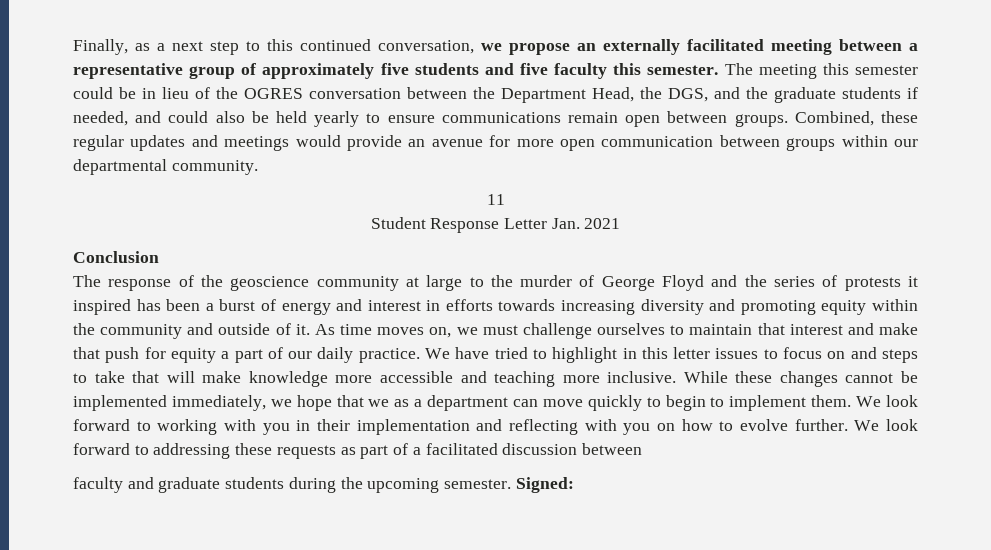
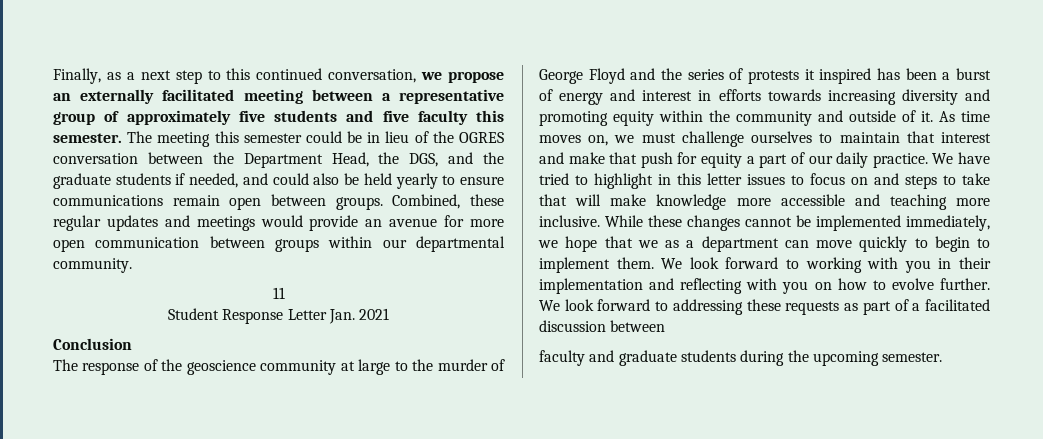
- Signed:

